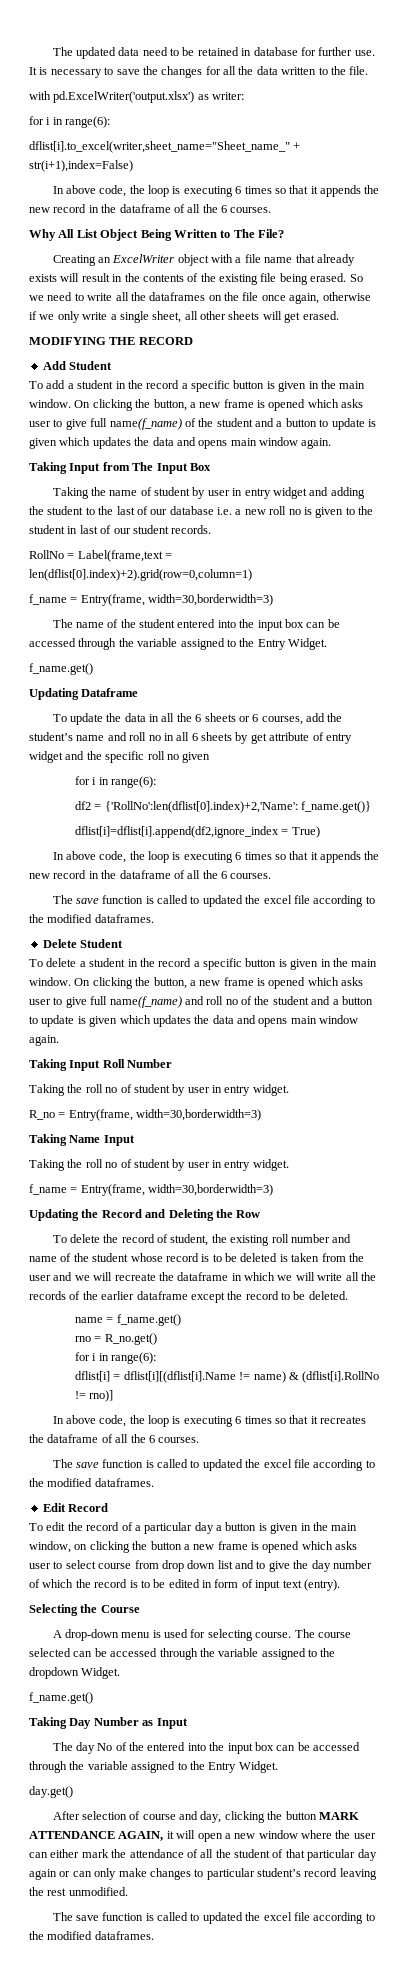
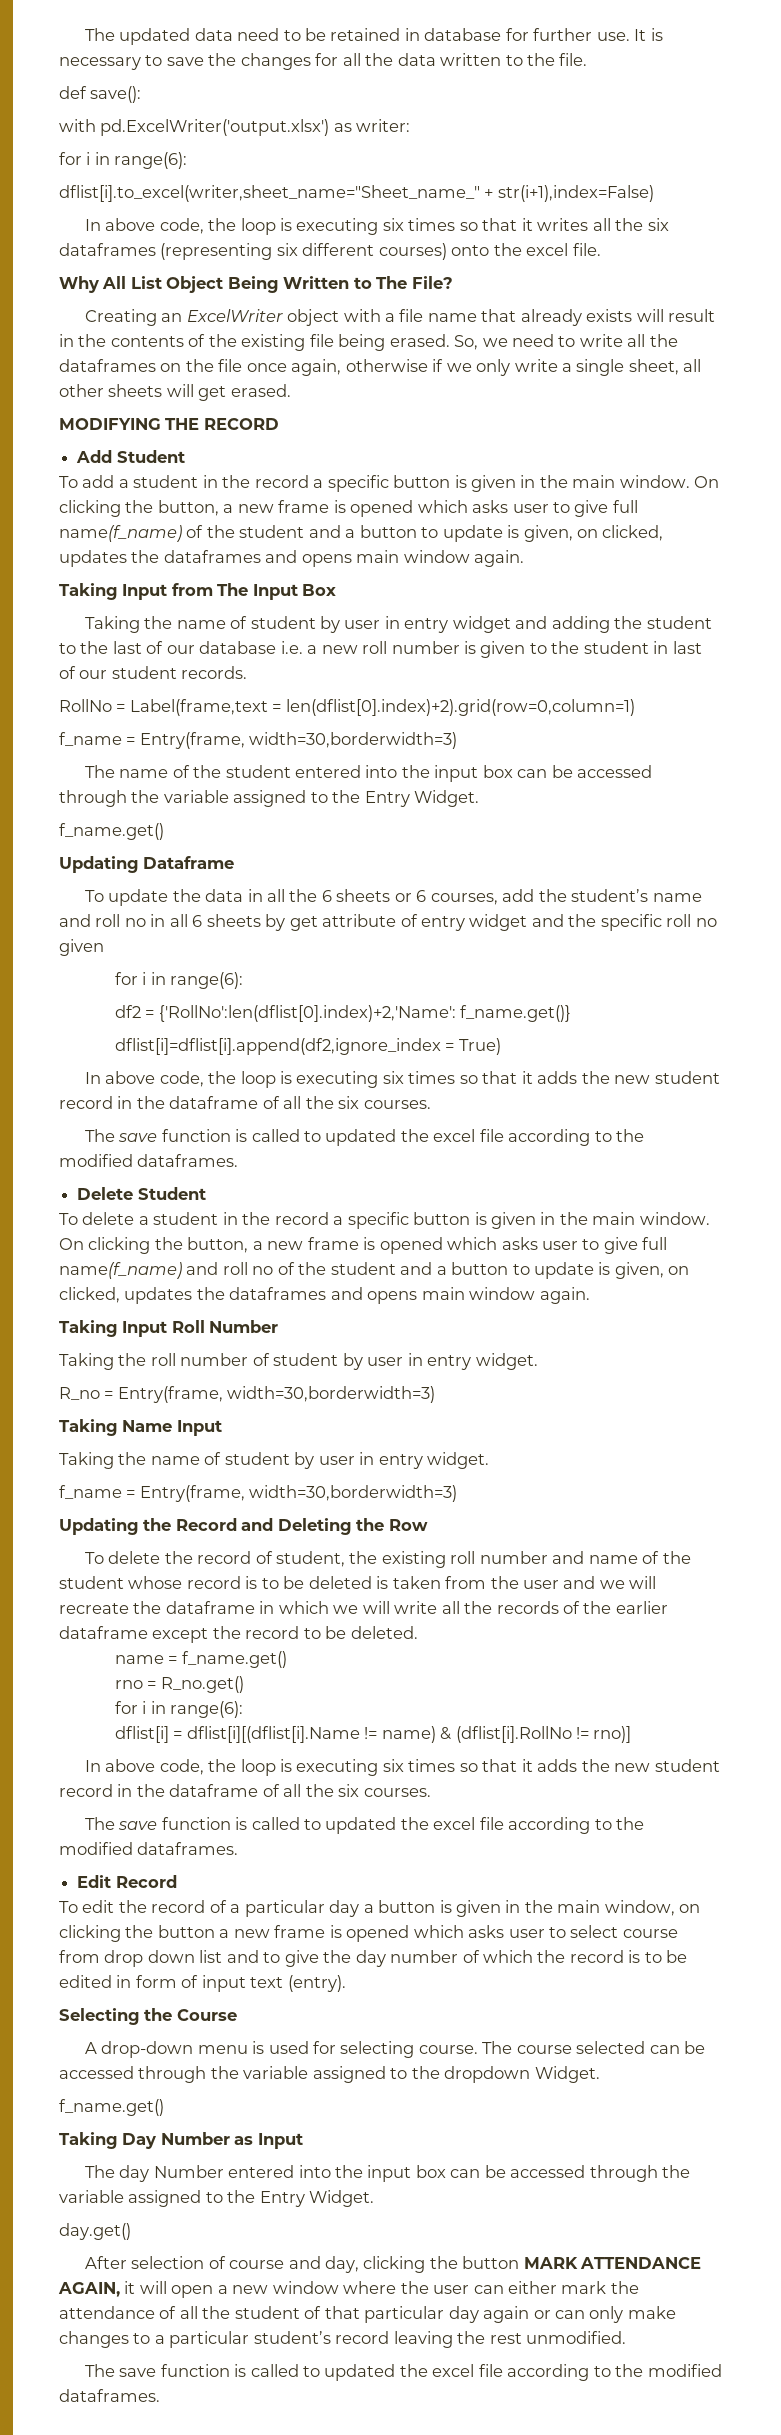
+ def save():
  dflist[i].to_excel(writer,sheet_name="Sheet_name_" + str(i+1),index=False)
- In above code, the loop is executing 6 times so that it appends the new record in the dataframe of all the 6 courses.
+ In above code, the loop is executing six times so that it writes all the six dataframes (representing six different courses) onto the excel file.
- So we need to write all the dataframes on the file once again, otherwise if we only write a single sheet, all other sheets will get erased.
+ So, we need to write all the dataframes on the file once again, otherwise if we only write a single sheet, all other sheets will get erased.
- On clicking the button, a new frame is opened which asks user to give full name(f_name) of the student and a button to update is given which updates the data and opens main window again.
+ On clicking the button, a new frame is opened which asks user to give full name(f_name) of the student and a button to update is given, on clicked, updates the dataframes and opens main window again.
- Taking the name of student by user in entry widget and adding the student to the last of our database i.e. a new roll no is given to the student in last of our student records.
+ Taking the name of student by user in entry widget and adding the student to the last of our database i.e. a new roll number is given to the student in last of our student records.
  dflist[i]=dflist[i].append(df2,ignore_index = True)
- In above code, the loop is executing 6 times so that it appends the new record in the dataframe of all the 6 courses.
+ In above code, the loop is executing six times so that it adds the new student record in the dataframe of all the six courses.
- On clicking the button, a new frame is opened which asks user to give full name(f_name) and roll no of the student and a button to update is given which updates the data and opens main window again.
+ On clicking the button, a new frame is opened which asks user to give full name(f_name) and roll no of the student and a button to update is given, on clicked, updates the dataframes and opens main window again.
  Taking Input Roll Number
- Taking the roll no of student by user in entry widget.
+ Taking the roll number of student by user in entry widget.
  Taking Name Input
- Taking the roll no of student by user in entry widget.
+ Taking the name of student by user in entry widget.
  dflist[i] = dflist[i][(dflist[i].Name != name) & (dflist[i].RollNo != rno)]
- In above code, the loop is executing 6 times so that it recreates the dataframe of all the 6 courses.
+ In above code, the loop is executing six times so that it adds the new student record in the dataframe of all the six courses.
- The day No of the entered into the input box can be accessed through the variable assigned to the Entry Widget.
+ The day Number entered into the input box can be accessed through the variable assigned to the Entry Widget.
- After selection of course and day, clicking the button MARK ATTENDANCE AGAIN, it will open a new window where the user can either mark the attendance of all the student of that particular day again or can only make changes to particular student’s record leaving the rest unmodified.
+ After selection of course and day, clicking the button MARK ATTENDANCE AGAIN, it will open a new window where the user can either mark the attendance of all the student of that particular day again or can only make changes to a particular student’s record leaving the rest unmodified.

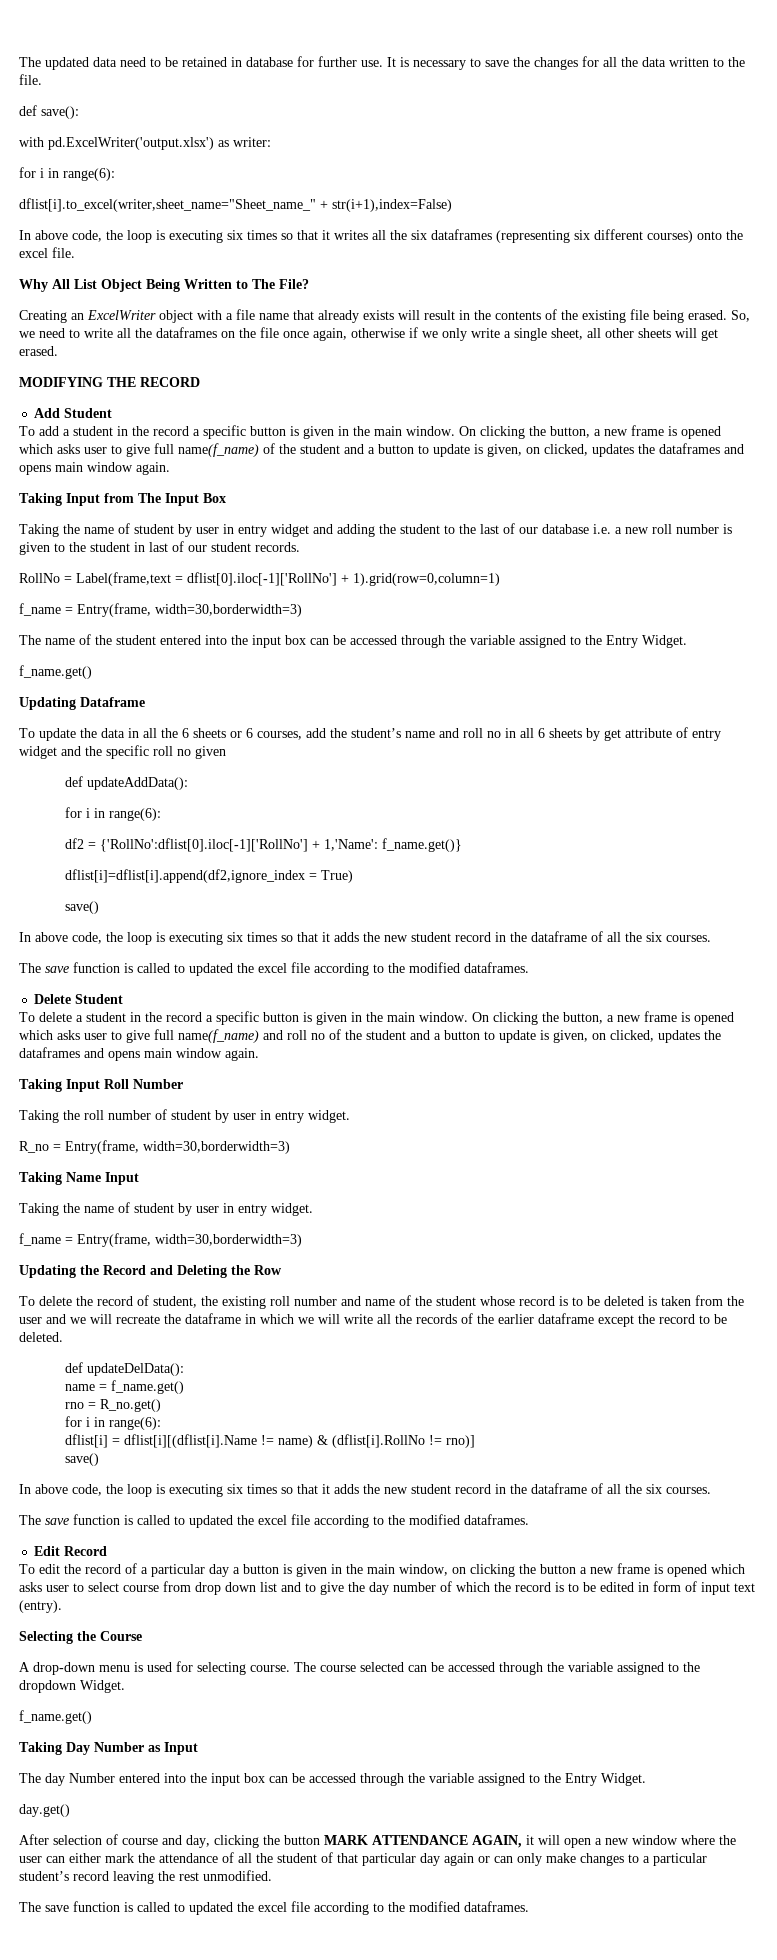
- RollNo = Label(frame,text = len(dflist[0].index)+2).grid(row=0,column=1)
+ RollNo = Label(frame,text = dflist[0].iloc[-1]['RollNo'] + 1).grid(row=0,column=1)
+ def updateAddData():
- df2 = {'RollNo':len(dflist[0].index)+2,'Name': f_name.get()}
+ df2 = {'RollNo':dflist[0].iloc[-1]['RollNo'] + 1,'Name': f_name.get()}
  dflist[i]=dflist[i].append(df2,ignore_index = True)
+ save()
+ def updateDelData():
  dflist[i] = dflist[i][(dflist[i].Name != name) & (dflist[i].RollNo != rno)]
+ save()

